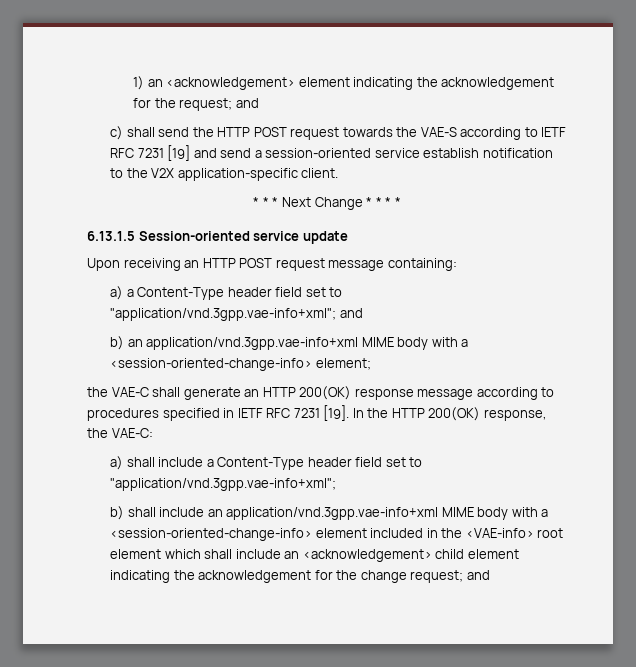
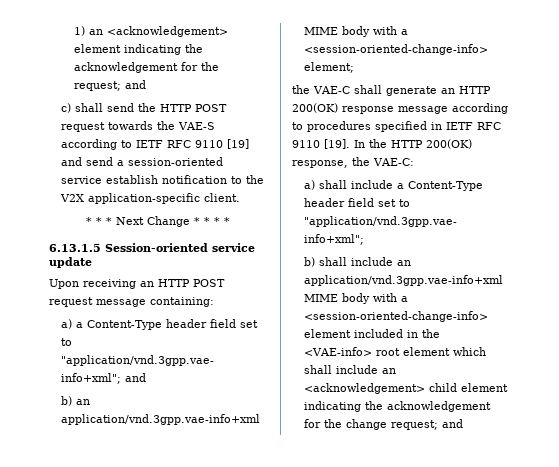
- c) shall send the HTTP POST request towards the VAE-S according to IETF RFC 7231 [19] and send a session-oriented service establish notification to the V2X application-specific client.
+ c) shall send the HTTP POST request towards the VAE-S according to IETF RFC 9110 [19] and send a session-oriented service establish notification to the V2X application-specific client.
- the VAE-C shall generate an HTTP 200(OK) response message according to procedures specified in IETF RFC 7231 [19].
+ the VAE-C shall generate an HTTP 200(OK) response message according to procedures specified in IETF RFC 9110 [19].

